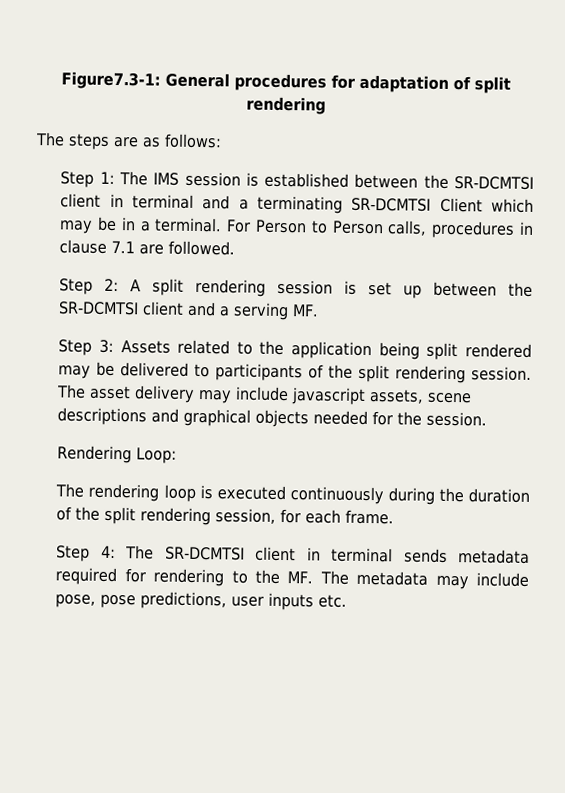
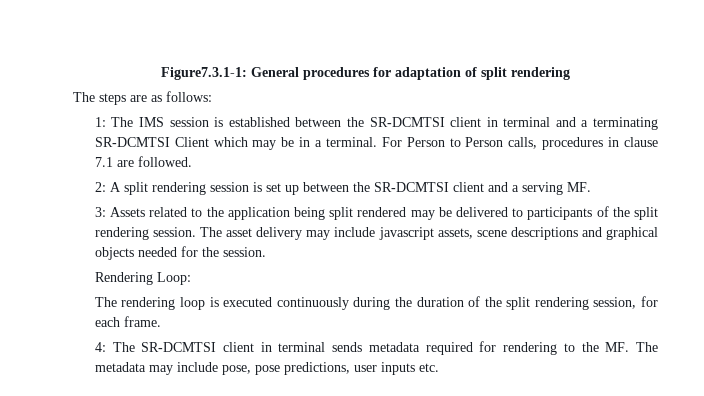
- Figure7.3-1: General procedures for adaptation of split rendering
+ Figure7.3.1-1: General procedures for adaptation of split rendering
- Step 1: The IMS session is established between the SR-DCMTSI client in terminal and a terminating SR-DCMTSI Client which may be in a terminal.
+ 1: The IMS session is established between the SR-DCMTSI client in terminal and a terminating SR-DCMTSI Client which may be in a terminal.
- Step 2: A split rendering session is set up between the SR-DCMTSI client and a serving MF.
+ 2: A split rendering session is set up between the SR-DCMTSI client and a serving MF.
- Step 3: Assets related to the application being split rendered may be delivered to participants of the split rendering session.
+ 3: Assets related to the application being split rendered may be delivered to participants of the split rendering session.
- Step 4: The SR-DCMTSI client in terminal sends metadata required for rendering to the MF. The metadata may include pose, pose predictions, user inputs etc.
+ 4: The SR-DCMTSI client in terminal sends metadata required for rendering to the MF. The metadata may include pose, pose predictions, user inputs etc.

